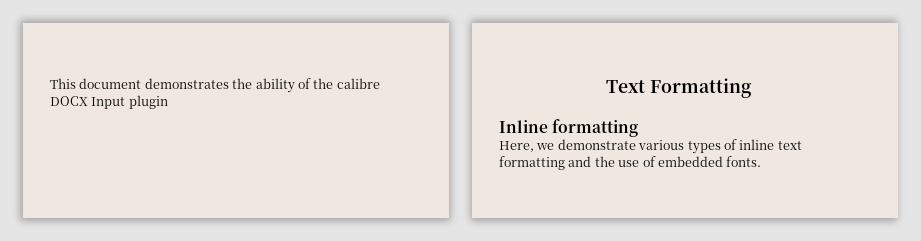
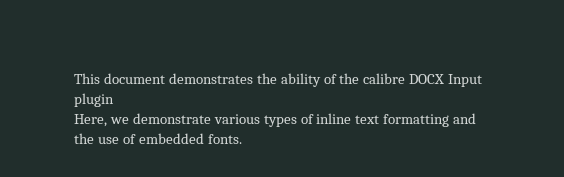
- Text Formatting
- Inline formatting

